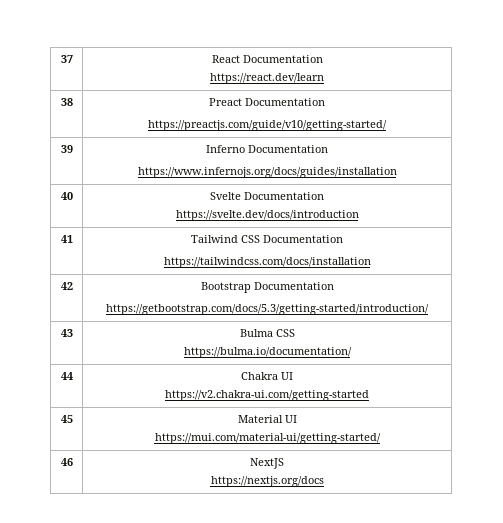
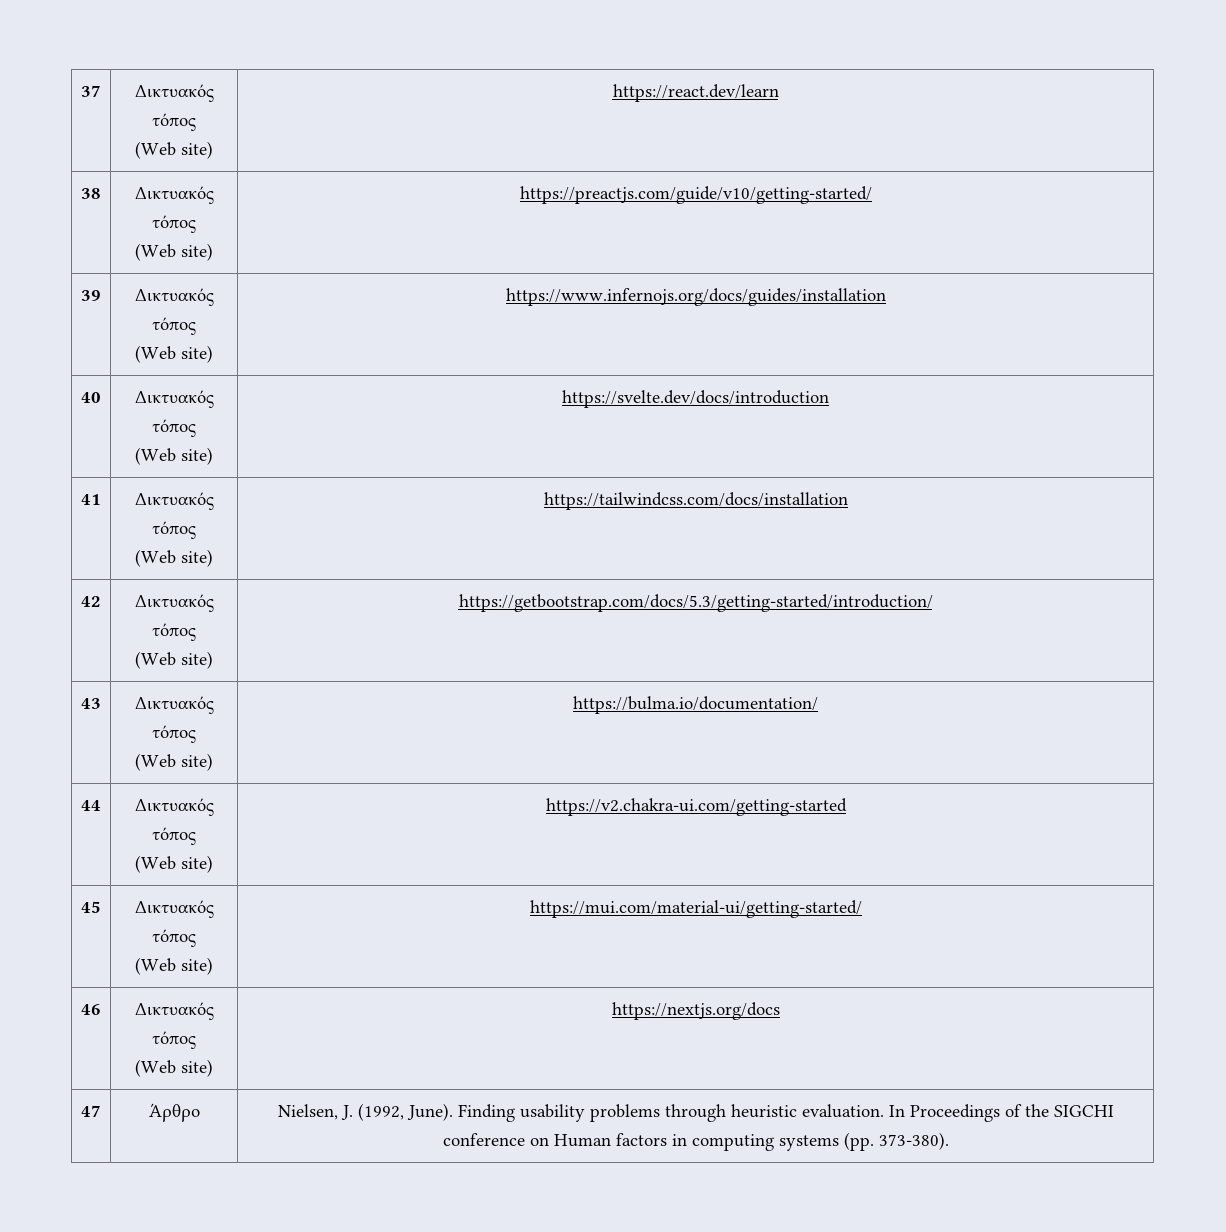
- 37 | React Documentation
- https://react.dev/learn
- 38 | Preact Documentation
- https://preactjs.com/guide/v10/getting-started/
- 39 | Inferno Documentation
- https://www.infernojs.org/docs/guides/installation
- 40 | Svelte Documentation
- https://svelte.dev/docs/introduction
- 41 | Tailwind CSS Documentation
- https://tailwindcss.com/docs/installation
- 42 | Bootstrap Documentation
- https://getbootstrap.com/docs/5.3/getting-started/introduction/
- 43 | Bulma CSS
- https://bulma.io/documentation/
- 44 | Chakra UI
- https://v2.chakra-ui.com/getting-started
- 45 | Material UI
- https://mui.com/material-ui/getting-started/
- 46 | NextJS
- https://nextjs.org/docs
+ 37 | Δικτυακός τόπος
+ (Web site) | https://react.dev/learn
+ 38 | Δικτυακός τόπος
+ (Web site) | https://preactjs.com/guide/v10/getting-started/
+ 39 | Δικτυακός τόπος
+ (Web site) | https://www.infernojs.org/docs/guides/installation
+ 40 | Δικτυακός τόπος
+ (Web site) | https://svelte.dev/docs/introduction
+ 41 | Δικτυακός τόπος
+ (Web site) | https://tailwindcss.com/docs/installation
+ 42 | Δικτυακός τόπος
+ (Web site) | https://getbootstrap.com/docs/5.3/getting-started/introduction/
+ 43 | Δικτυακός τόπος
+ (Web site) | https://bulma.io/documentation/
+ 44 | Δικτυακός τόπος
+ (Web site) | https://v2.chakra-ui.com/getting-started
+ 45 | Δικτυακός τόπος
+ (Web site) | https://mui.com/material-ui/getting-started/
+ 46 | Δικτυακός τόπος
+ (Web site) | https://nextjs.org/docs
+ 47 | Άρθρο | Nielsen, J. (1992, June). Finding usability problems through heuristic evaluation. In Proceedings of the SIGCHI conference on Human factors in computing systems (pp. 373-380).

